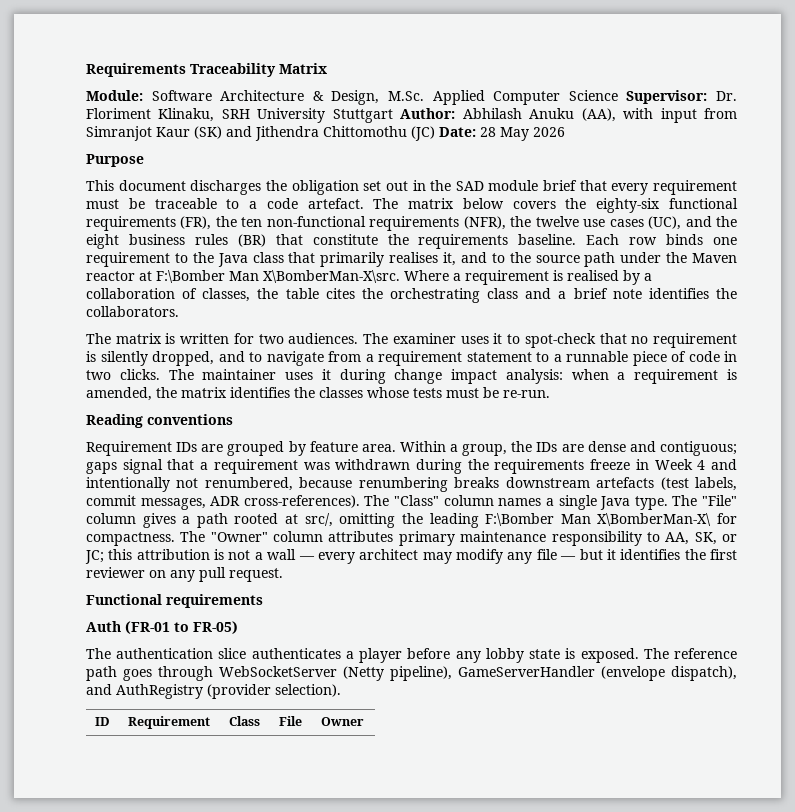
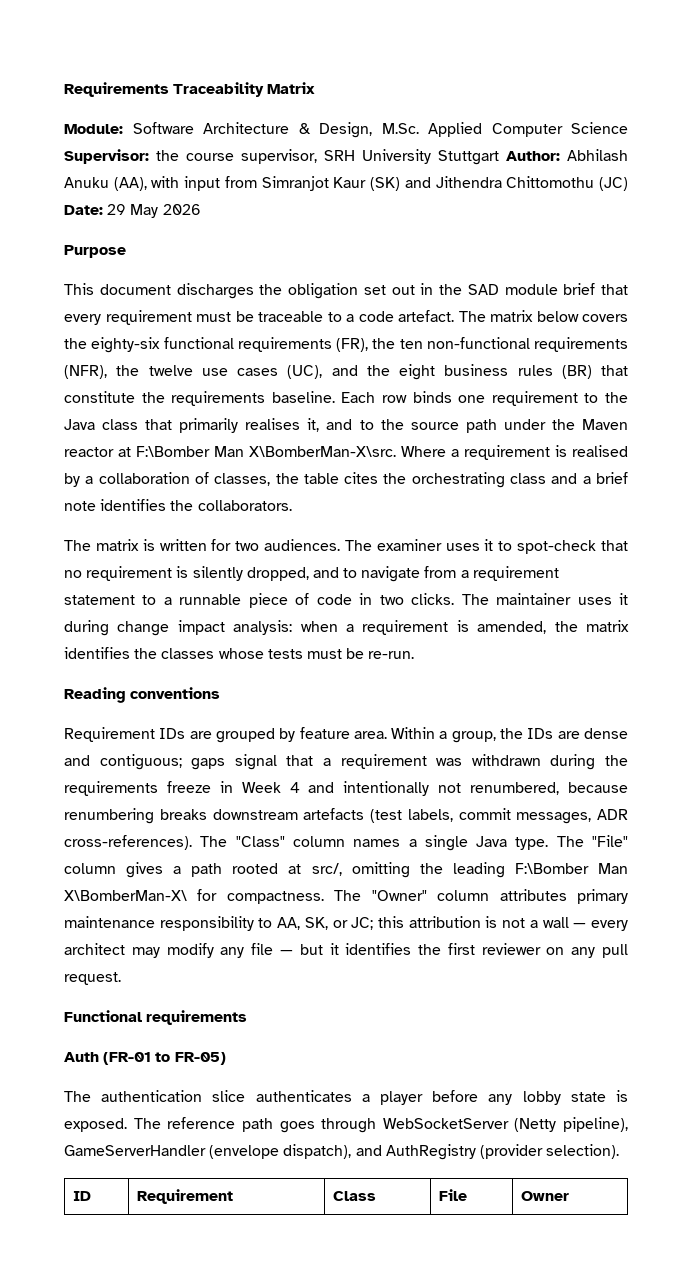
- Module: Software Architecture & Design, M.Sc. Applied Computer Science Supervisor: Dr. Floriment Klinaku, SRH University Stuttgart Author: Abhilash Anuku (AA), with input from Simranjot Kaur (SK) and Jithendra Chittomothu (JC) Date: 28 May 2026
+ Module: Software Architecture & Design, M.Sc. Applied Computer Science Supervisor: the course supervisor, SRH University Stuttgart Author: Abhilash Anuku (AA), with input from Simranjot Kaur (SK) and Jithendra Chittomothu (JC) Date: 29 May 2026

